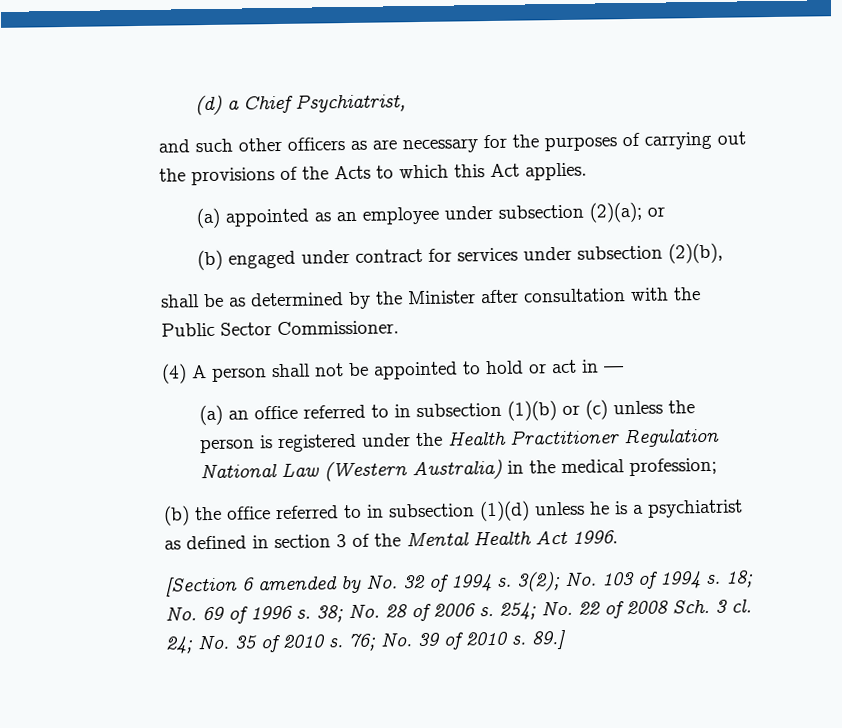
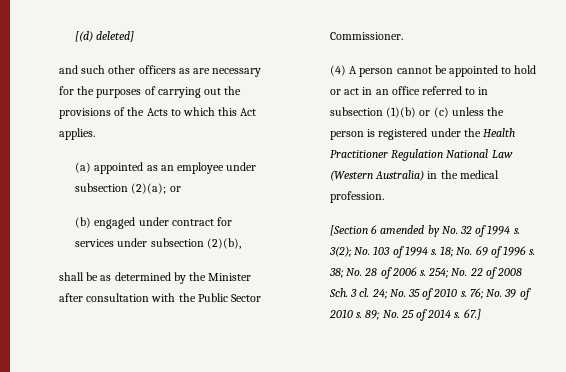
- (d) a Chief Psychiatrist,
+ [(d) deleted]
- (4) A person shall not be appointed to hold or act in —
- (a) an office referred to in subsection (1)(b) or (c) unless the person is registered under the Health Practitioner Regulation National Law (Western Australia) in the medical profession;
- (b) the office referred to in subsection (1)(d) unless he is a psychiatrist as defined in section 3 of the Mental Health Act 1996.
+ (4) A person cannot be appointed to hold or act in an office referred to in subsection (1)(b) or (c) unless the person is registered under the Health Practitioner Regulation National Law (Western Australia) in the medical profession.
- 89.]
+ 89; No. 25 of 2014 s. 67.]

